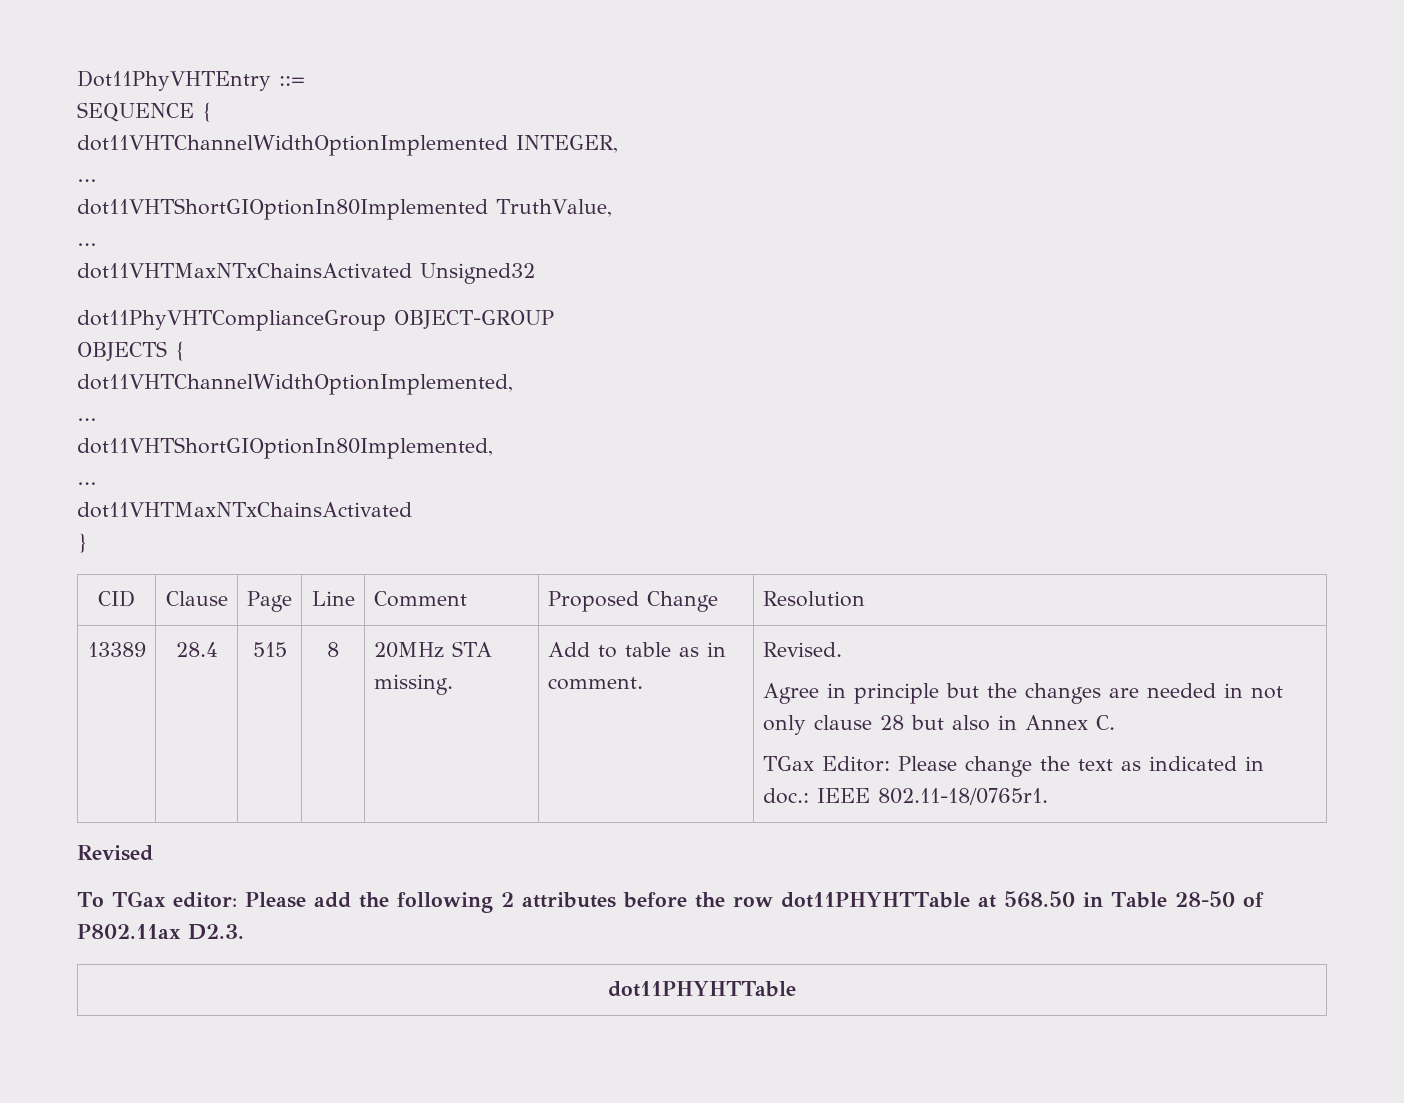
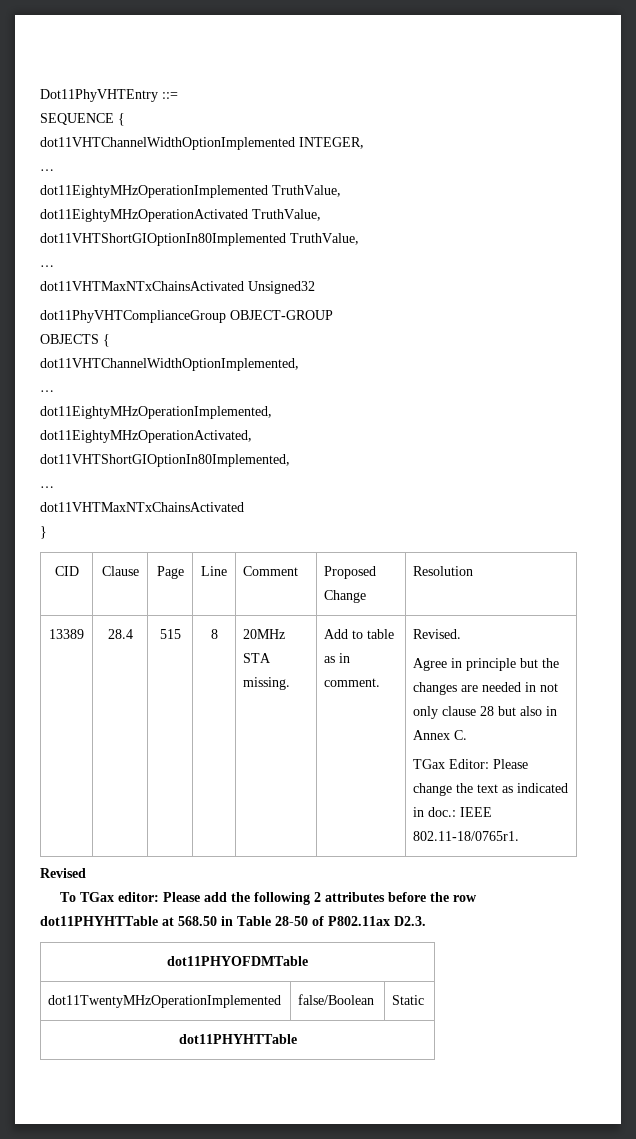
+ dot11EightyMHzOperationImplemented TruthValue,
+ dot11EightyMHzOperationActivated TruthValue,
+ dot11EightyMHzOperationImplemented,
+ dot11EightyMHzOperationActivated,
+ dot11PHYOFDMTable
+ dot11TwentyMHzOperationImplemented | false/Boolean | Static

